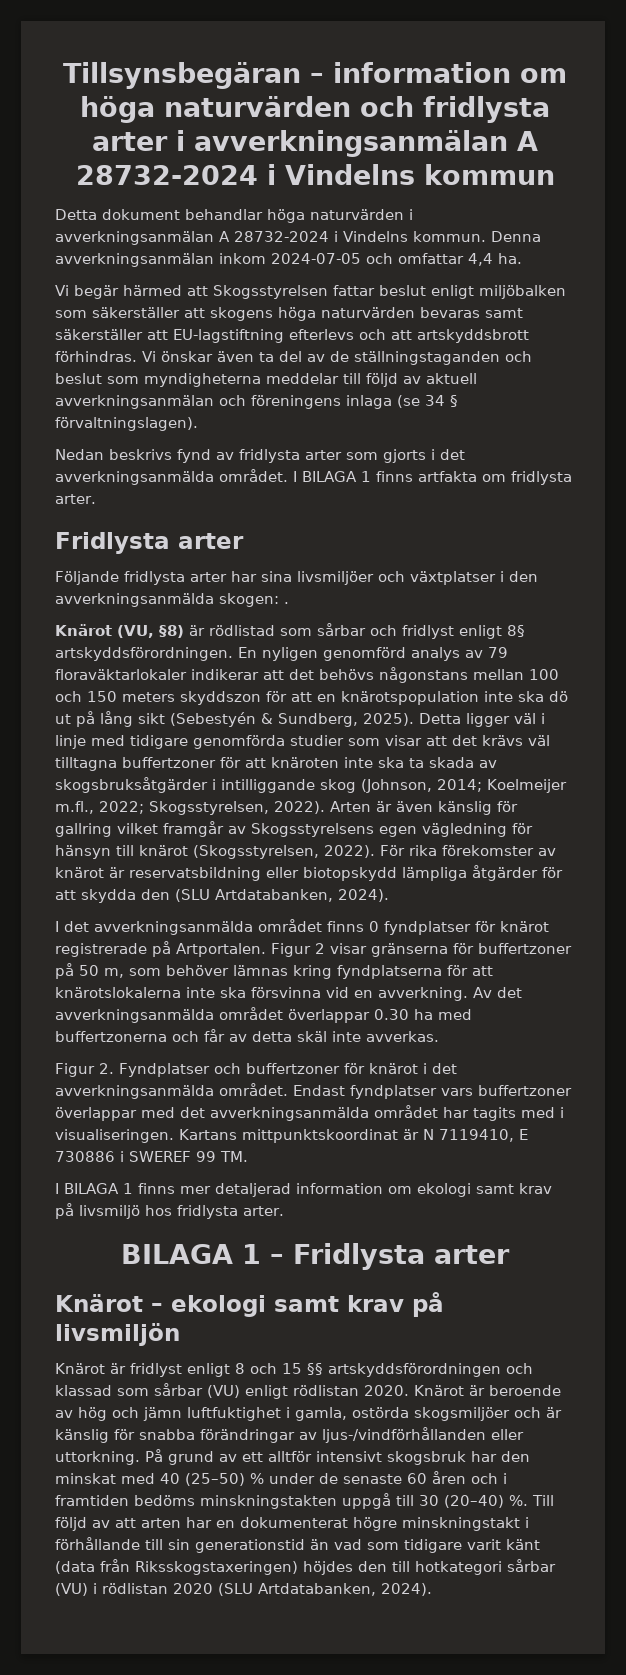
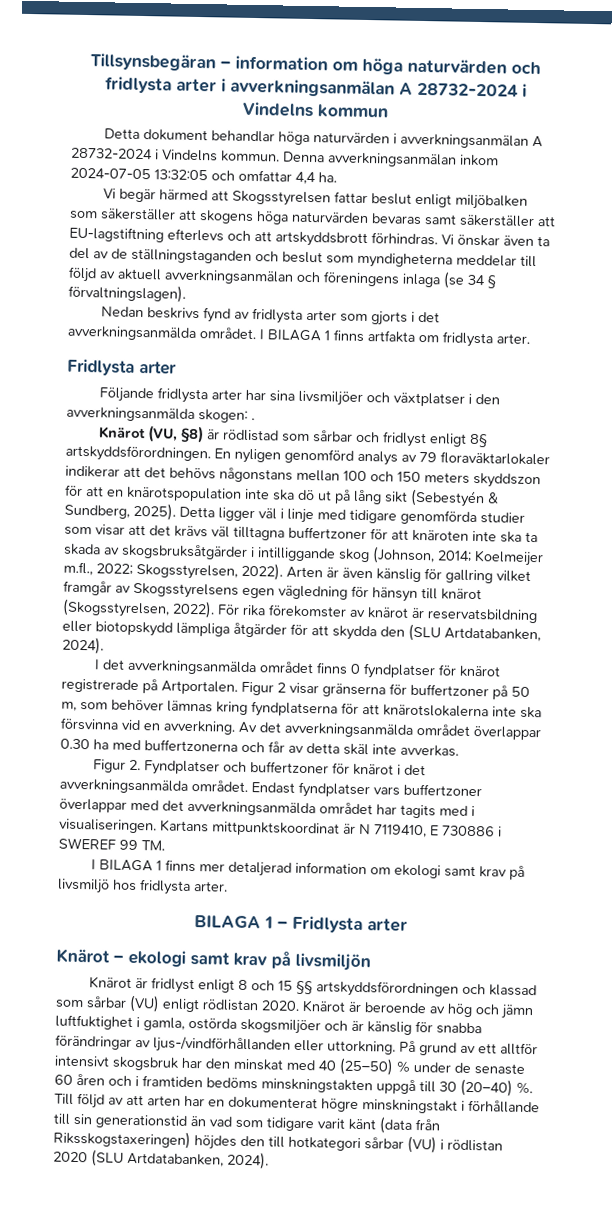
- Denna avverkningsanmälan inkom 2024-07-05 och omfattar 4,4 ha.
+ Denna avverkningsanmälan inkom 2024-07-05 13:32:05 och omfattar 4,4 ha.

